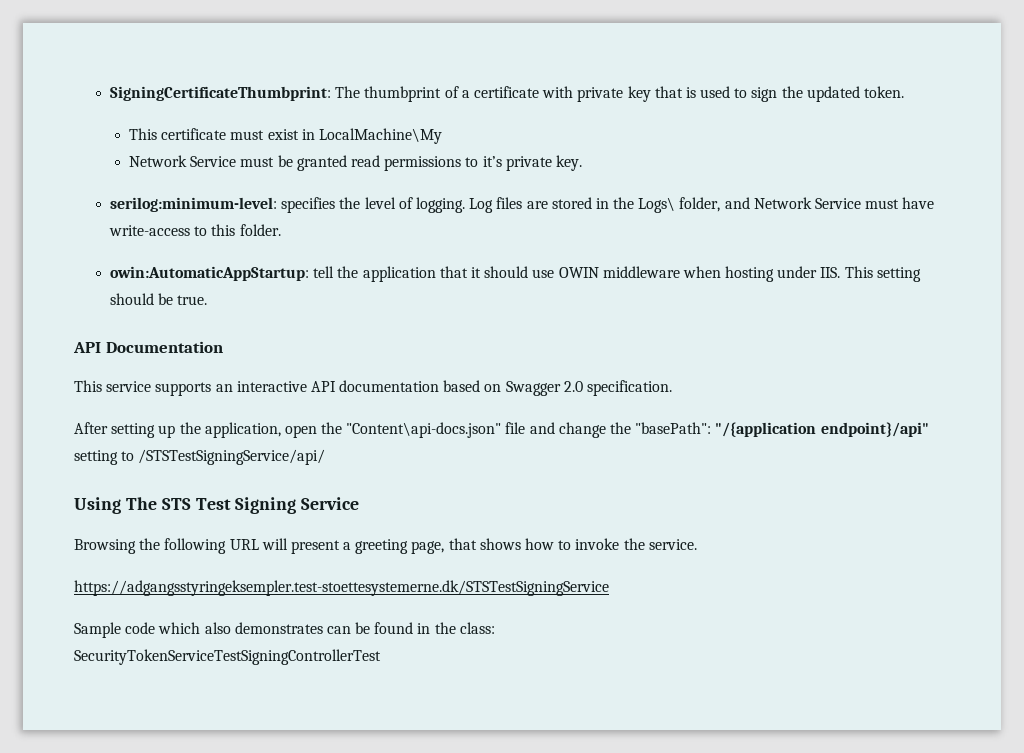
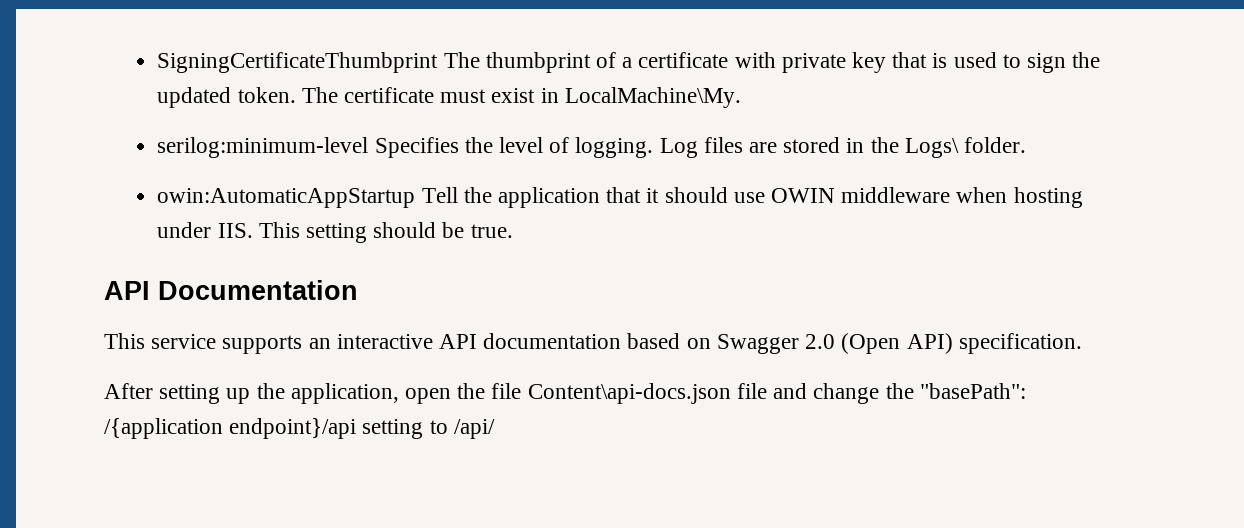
- SigningCertificateThumbprint: The thumbprint of a certificate with private key that is used to sign the updated token.
- This certificate must exist in LocalMachine\My
- Network Service must be granted read permissions to it’s private key.
- serilog:minimum-level: specifies the level of logging.
+ SigningCertificateThumbprint The thumbprint of a certificate with private key that is used to sign the updated token. The certificate must exist in LocalMachine\My.
+ serilog:minimum-level Specifies the level of logging.
- Log files are stored in the Logs\ folder, and Network Service must have write-access to this folder.
+ Log files are stored in the Logs\ folder.
- owin:AutomaticAppStartup: tell the application that it should use OWIN middleware when hosting under IIS. This setting should be true.
+ owin:AutomaticAppStartup Tell the application that it should use OWIN middleware when hosting under IIS. This setting should be true.
- This service supports an interactive API documentation based on Swagger 2.0 specification.
+ This service supports an interactive API documentation based on Swagger 2.0 (Open API) specification.
- After setting up the application, open the "Content\api-docs.json" file and change the "basePath": "/{application endpoint}/api" setting to /STSTestSigningService/api/
- Using The STS Test Signing Service
- Browsing the following URL will present a greeting page, that shows how to invoke the service.
- https://adgangsstyringeksempler.test-stoettesystemerne.dk/STSTestSigningService
- Sample code which also demonstrates can be found in the class:
- SecurityTokenServiceTestSigningControllerTest
+ After setting up the application, open the file Content\api-docs.json file and change the "basePath": /{application endpoint}/api setting to /api/

